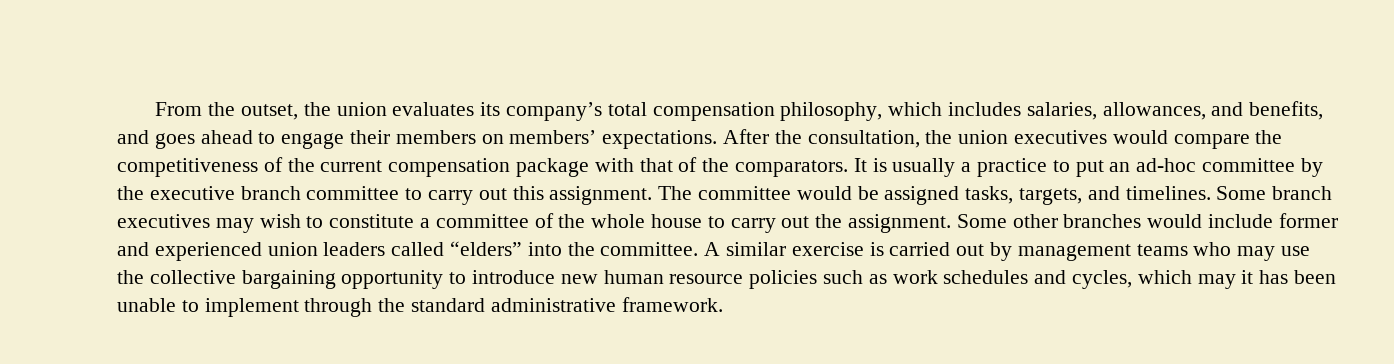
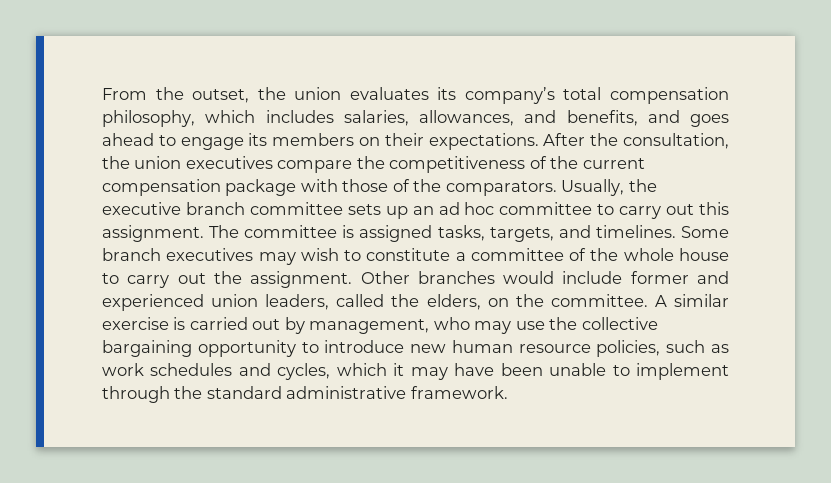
- From the outset, the union evaluates its company’s total compensation philosophy, which includes salaries, allowances, and benefits, and goes ahead to engage their members on members’ expectations.
+ From the outset, the union evaluates its company’s total compensation philosophy, which includes salaries, allowances, and benefits, and goes ahead to engage its members on their expectations.
- After the consultation, the union executives would compare the competitiveness of the current compensation package with that of the comparators.
+ After the consultation, the union executives compare the competitiveness of the current compensation package with those of the comparators.
- It is usually a practice to put an ad-hoc committee by the executive branch committee to carry out this assignment.
+ Usually, the executive branch committee sets up an ad hoc committee to carry out this assignment.
- The committee would be assigned tasks, targets, and timelines.
+ The committee is assigned tasks, targets, and timelines.
- Some other branches would include former and experienced union leaders called “elders” into the committee.
+ Other branches would include former and experienced union leaders, called the elders, on the committee.
- A similar exercise is carried out by management teams who may use the collective bargaining opportunity to introduce new human resource policies such as work schedules and cycles, which may it has been unable to implement through the standard administrative framework.
+ A similar exercise is carried out by management, who may use the collective bargaining opportunity to introduce new human resource policies, such as work schedules and cycles, which it may have been unable to implement through the standard administrative framework.

